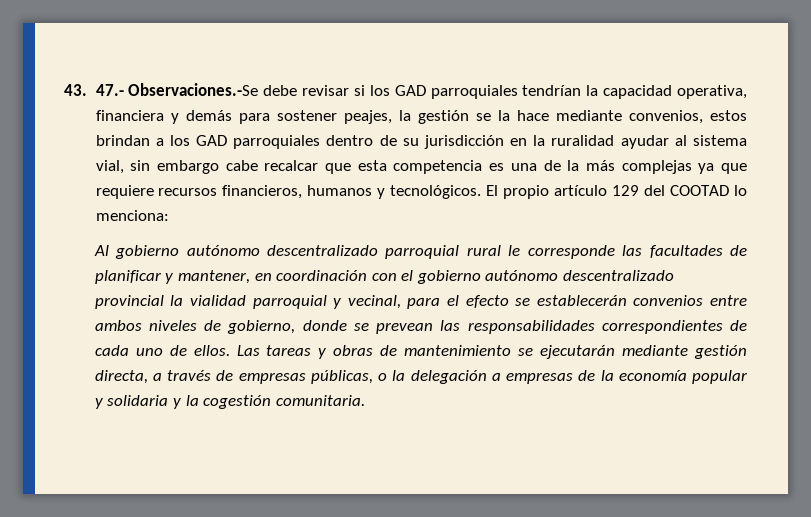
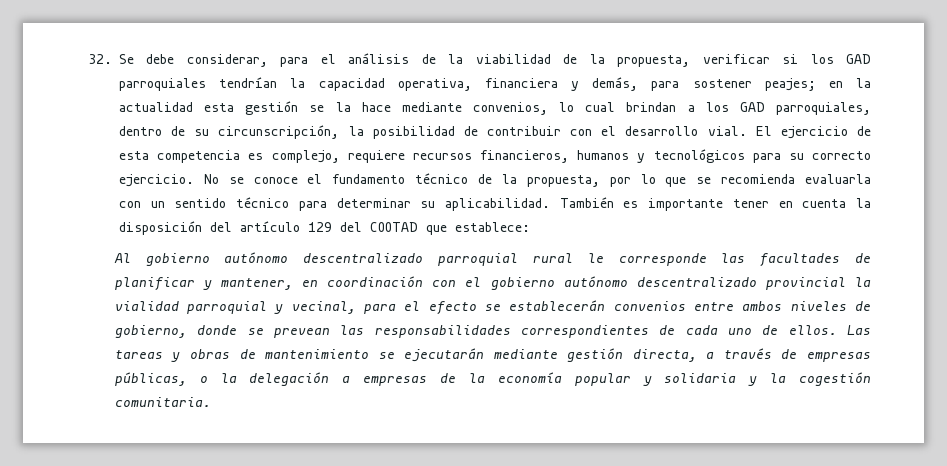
- 43. 47.- Observaciones.-Se debe revisar si los GAD parroquiales tendrían la capacidad operativa, financiera y demás para sostener peajes, la gestión se la hace mediante convenios, estos brindan a los GAD parroquiales dentro de su jurisdicción en la ruralidad ayudar al sistema vial, sin embargo cabe recalcar que esta competencia es una de la más complejas ya que requiere recursos financieros, humanos y tecnológicos. El propio artículo 129 del COOTAD lo menciona:
+ 32. Se debe considerar, para el análisis de la viabilidad de la propuesta, verificar si los GAD parroquiales tendrían la capacidad operativa, financiera y demás, para sostener peajes; en la actualidad esta gestión se la hace mediante convenios, lo cual brindan a los GAD parroquiales, dentro de su circunscripción, la posibilidad de contribuir con el desarrollo vial. El ejercicio de esta competencia es complejo, requiere recursos financieros, humanos y tecnológicos para su correcto ejercicio. No se conoce el fundamento técnico de la propuesta, por lo que se recomienda evaluarla con un sentido técnico para determinar su aplicabilidad. También es importante tener en cuenta la disposición del artículo 129 del COOTAD que establece:

